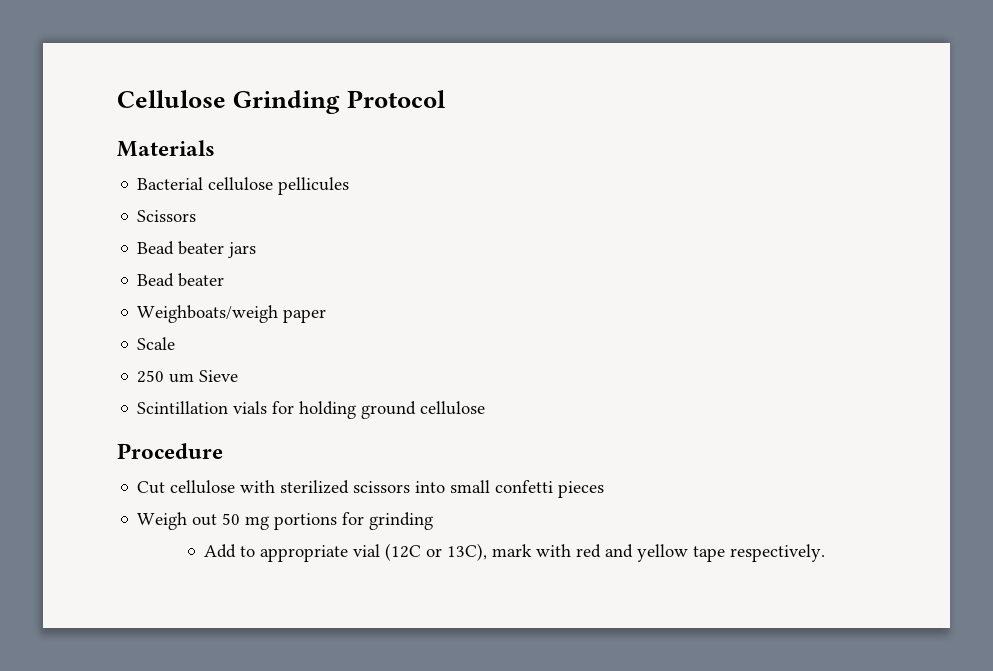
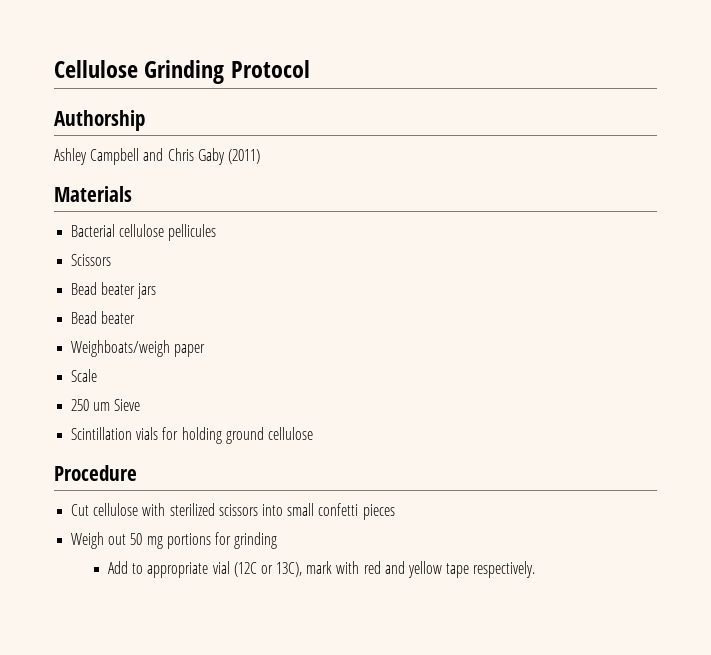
+ Authorship
+ Ashley Campbell and Chris Gaby (2011)

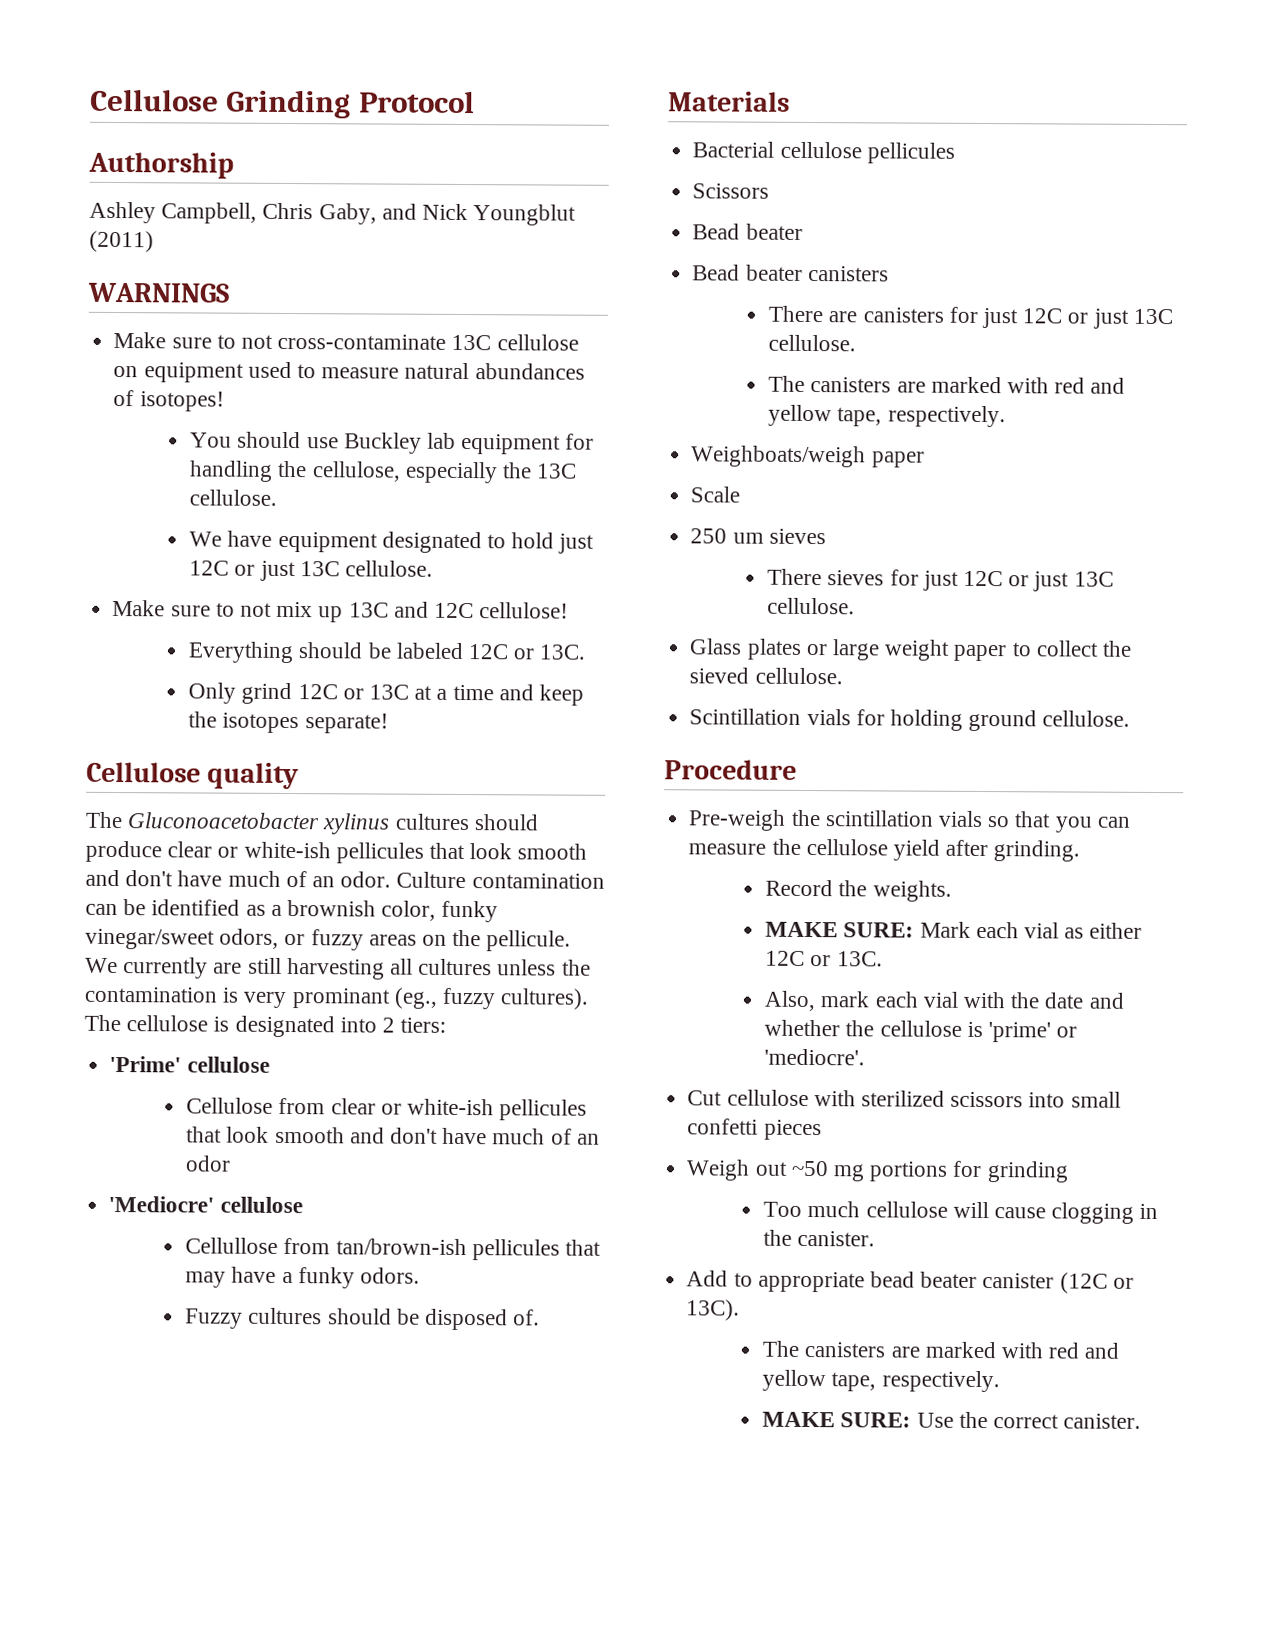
- Ashley Campbell and Chris Gaby (2011)
+ Ashley Campbell, Chris Gaby, and Nick Youngblut (2011)
+ WARNINGS
+ Make sure to not cross-contaminate 13C cellulose on equipment used to measure natural abundances of isotopes!
+ You should use Buckley lab equipment for handling the cellulose, especially the 13C cellulose.
+ We have equipment designated to hold just 12C or just 13C cellulose.
+ Make sure to not mix up 13C and 12C cellulose!
+ Everything should be labeled 12C or 13C.
+ Only grind 12C or 13C at a time and keep the isotopes separate!
+ Cellulose quality
+ The Gluconoacetobacter xylinus cultures should produce clear or white-ish pellicules that look smooth and don't have much of an odor. Culture contamination can be identified as a brownish color, funky vinegar/sweet odors, or fuzzy areas on the pellicule. We currently are still harvesting all cultures unless the contamination is very prominant (eg., fuzzy cultures). The cellulose is designated into 2 tiers:
+ 'Prime' cellulose
+ Cellulose from clear or white-ish pellicules that look smooth and don't have much of an odor
+ 'Mediocre' cellulose
+ Cellullose from tan/brown-ish pellicules that may have a funky odors.
+ Fuzzy cultures should be disposed of.
  Scissors
- Bead beater jars
  Bead beater
+ Bead beater canisters
+ There are canisters for just 12C or just 13C cellulose.
+ The canisters are marked with red and yellow tape, respectively.
- 250 um Sieve
+ 250 um sieves
+ There sieves for just 12C or just 13C cellulose.
+ Glass plates or large weight paper to collect the sieved cellulose.
- Scintillation vials for holding ground cellulose
+ Scintillation vials for holding ground cellulose.
+ Pre-weigh the scintillation vials so that you can measure the cellulose yield after grinding.
+ Record the weights.
+ MAKE SURE: Mark each vial as either 12C or 13C.
+ Also, mark each vial with the date and whether the cellulose is 'prime' or 'mediocre'.
- Weigh out 50 mg portions for grinding
+ Weigh out ~50 mg portions for grinding
- Add to appropriate vial (12C or 13C), mark with red and yellow tape respectively.
+ Too much cellulose will cause clogging in the canister.
+ Add to appropriate bead beater canister (12C or 13C).
+ The canisters are marked with red and yellow tape, respectively.
+ MAKE SURE: Use the correct canister.

